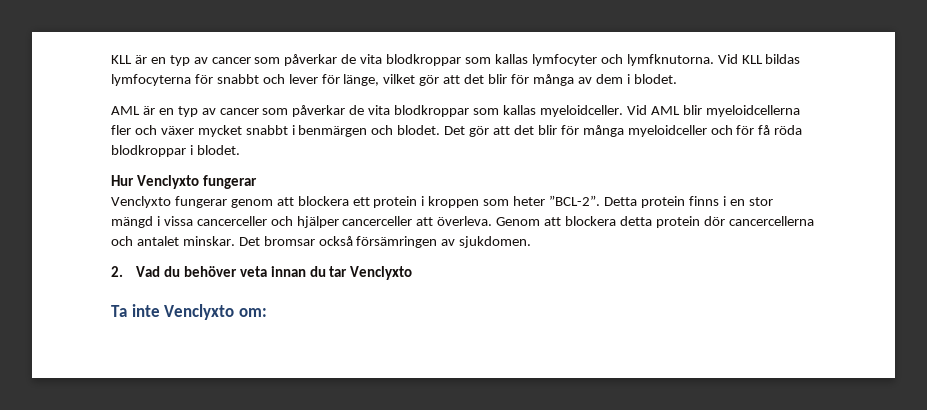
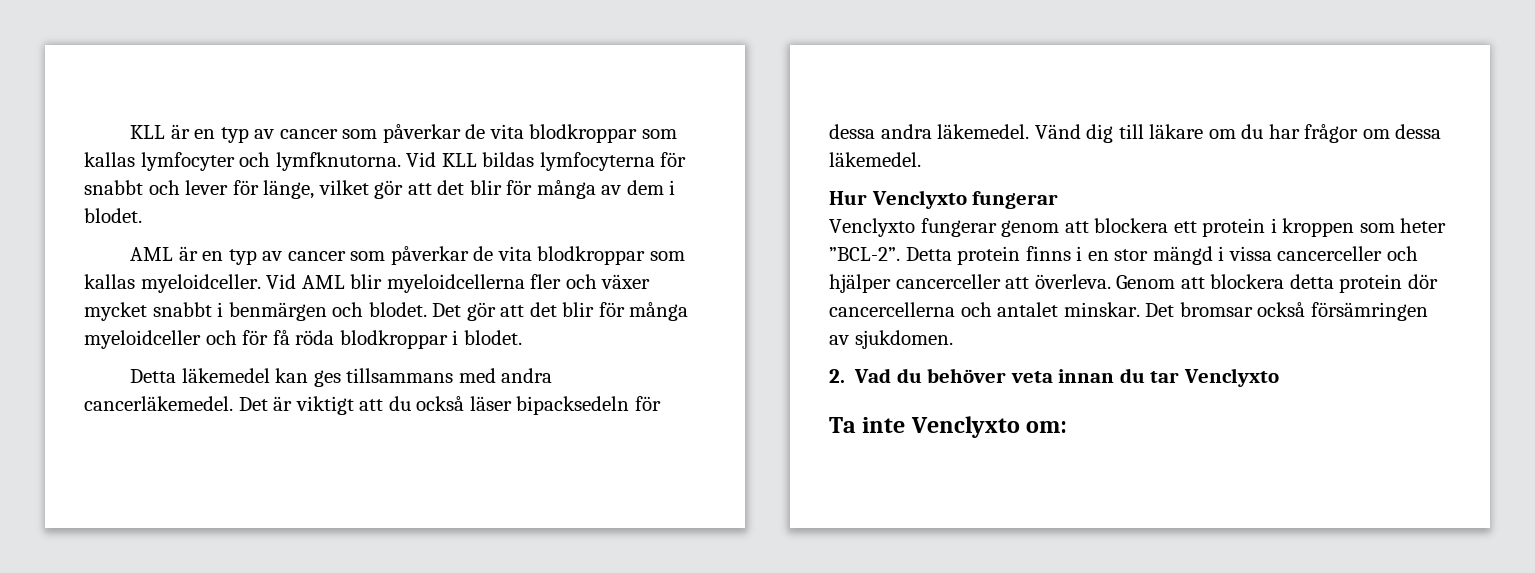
+ Detta läkemedel kan ges tillsammans med andra cancerläkemedel. Det är viktigt att du också läser bipacksedeln för dessa andra läkemedel. Vänd dig till läkare om du har frågor om dessa läkemedel.

